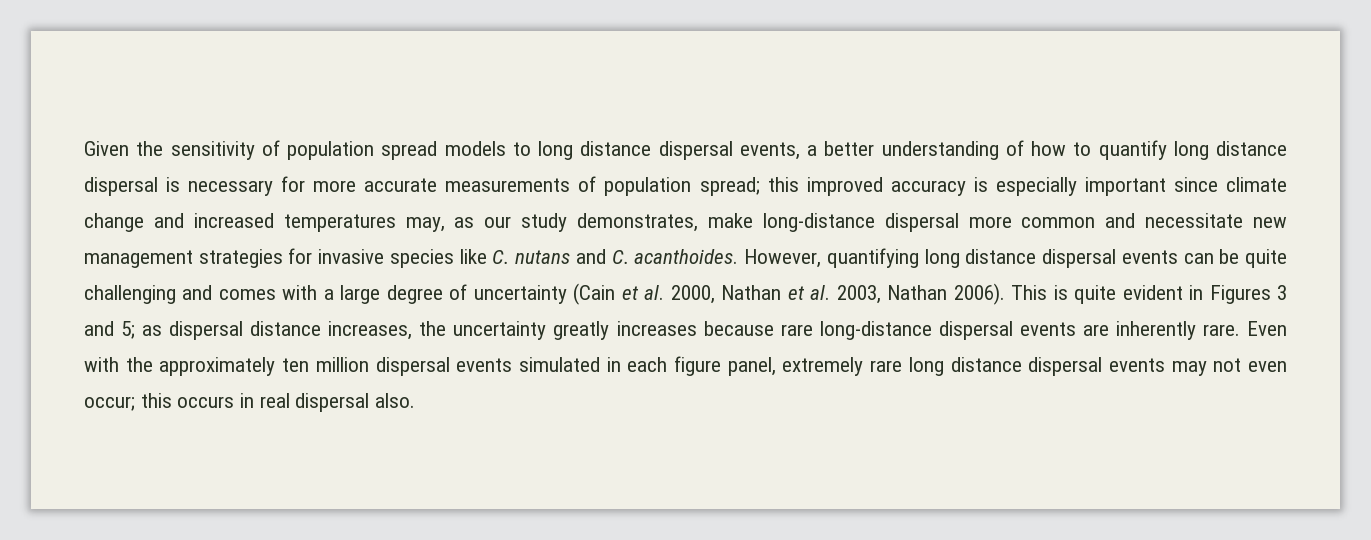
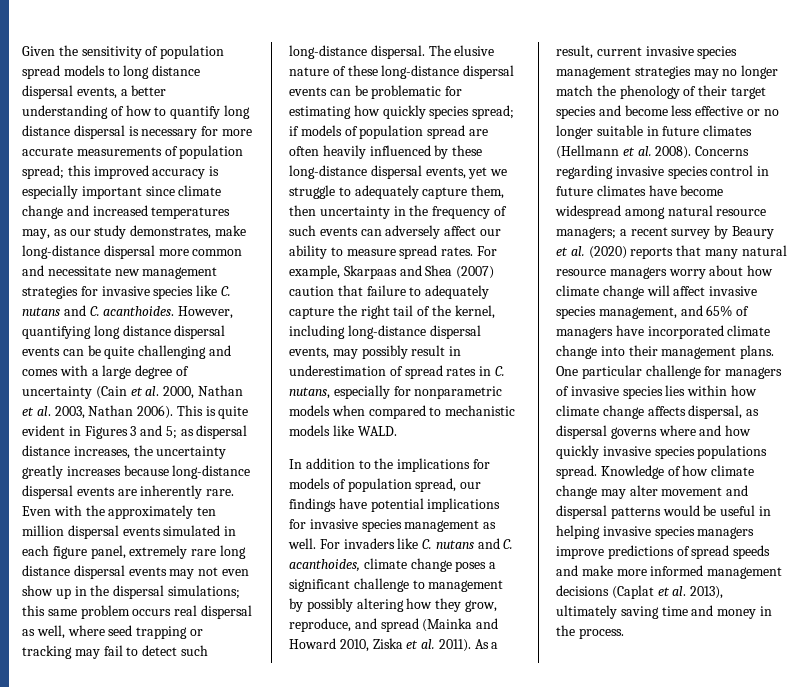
- This is quite evident in Figures 3 and 5; as dispersal distance increases, the uncertainty greatly increases because rare long-distance dispersal events are inherently rare.
+ This is quite evident in Figures 3 and 5; as dispersal distance increases, the uncertainty greatly increases because long-distance dispersal events are inherently rare.
- Even with the approximately ten million dispersal events simulated in each figure panel, extremely rare long distance dispersal events may not even occur; this occurs in real dispersal also.
+ Even with the approximately ten million dispersal events simulated in each figure panel, extremely rare long distance dispersal events may not even show up in the dispersal simulations; this same problem occurs real dispersal as well, where seed trapping or tracking may fail to detect such long-distance dispersal. The elusive nature of these long-distance dispersal events can be problematic for estimating how quickly species spread; if models of population spread are often heavily influenced by these long-distance dispersal events, yet we struggle to adequately capture them, then uncertainty in the frequency of such events can adversely affect our ability to measure spread rates. For example, Skarpaas and Shea (2007) caution that failure to adequately capture the right tail of the kernel, including long-distance dispersal events, may possibly result in underestimation of spread rates in C. nutans, especially for nonparametric models when compared to mechanistic models like WALD.
+ In addition to the implications for models of population spread, our findings have potential implications for invasive species management as well. For invaders like C. nutans and C. acanthoides, climate change poses a significant challenge to management by possibly altering how they grow, reproduce, and spread (Mainka and Howard 2010, Ziska et al. 2011). As a result, current invasive species management strategies may no longer match the phenology of their target species and become less effective or no longer suitable in future climates (Hellmann et al. 2008). Concerns regarding invasive species control in future climates have become widespread among natural resource managers; a recent survey by Beaury et al. (2020) reports that many natural resource managers worry about how climate change will affect invasive species management, and 65% of managers have incorporated climate change into their management plans. One particular challenge for managers of invasive species lies within how climate change affects dispersal, as dispersal governs where and how quickly invasive species populations spread. Knowledge of how climate change may alter movement and dispersal patterns would be useful in helping invasive species managers improve predictions of spread speeds and make more informed management decisions (Caplat et al. 2013), ultimately saving time and money in the process.

